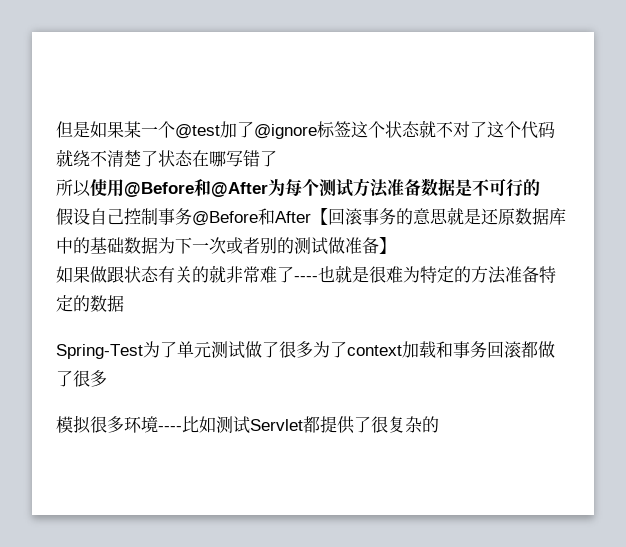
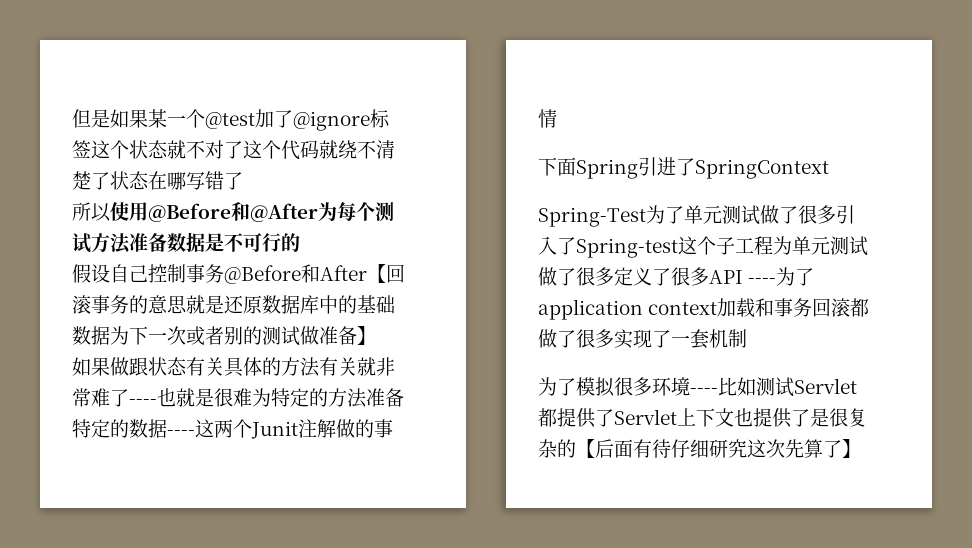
- 如果做跟状态有关的就非常难了----也就是很难为特定的方法准备特定的数据
+ 如果做跟状态有关具体的方法有关就非常难了----也就是很难为特定的方法准备特定的数据----这两个Junit注解做的事情
+ 下面Spring引进了SpringContext
- Spring-Test为了单元测试做了很多为了context加载和事务回滚都做了很多
- 模拟很多环境----比如测试Servlet都提供了很复杂的
+ Spring-Test为了单元测试做了很多引入了Spring-test这个子工程为单元测试做了很多定义了很多API ----为了application context加载和事务回滚都做了很多实现了一套机制
+ 为了模拟很多环境----比如测试Servlet都提供了Servlet上下文也提供了是很复杂的【后面有待仔细研究这次先算了】

